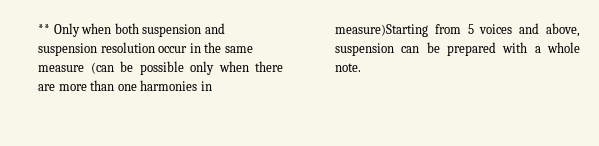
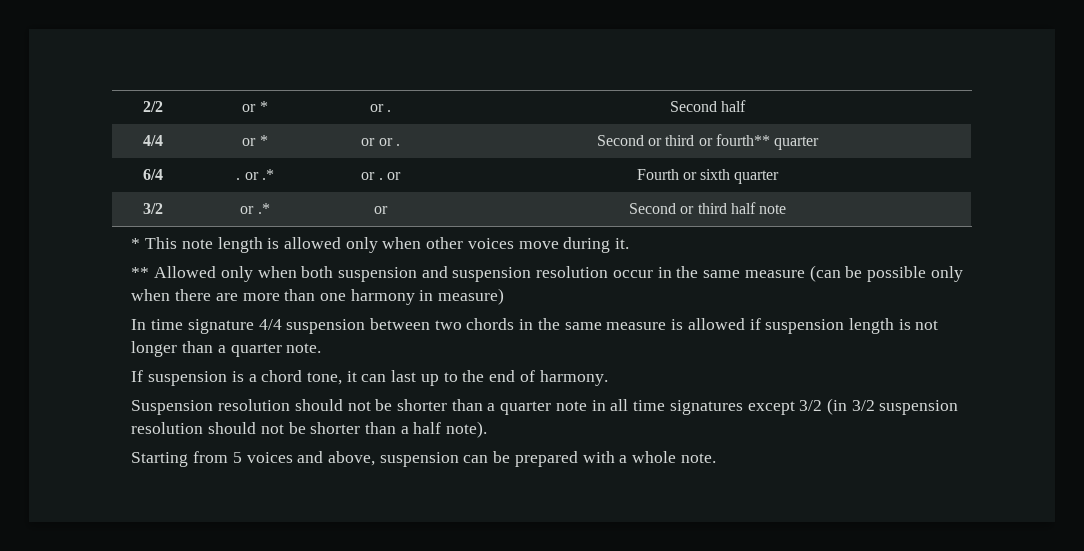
- ** Only when both suspension and suspension resolution occur in the same measure (can be possible only when there are more than one harmonies in measure)Starting from 5 voices and above, suspension can be prepared with a whole note.
+ 2/2 | or * | or . | Second half
+ 4/4 | or * | or or . | Second or third or fourth** quarter
+ 6/4 | . or .* | or . or | Fourth or sixth quarter
+ 3/2 | or .* | or | Second or third half note
+ * This note length is allowed only when other voices move during it.
+ ** Allowed only when both suspension and suspension resolution occur in the same measure (can be possible only when there are more than one harmony in measure)
+ In time signature 4/4 suspension between two chords in the same measure is allowed if suspension length is not longer than a quarter note.
+ If suspension is a chord tone, it can last up to the end of harmony.
+ Suspension resolution should not be shorter than a quarter note in all time signatures except 3/2 (in 3/2 suspension resolution should not be shorter than a half note).
+ Starting from 5 voices and above, suspension can be prepared with a whole note.

